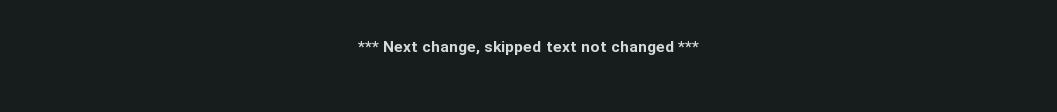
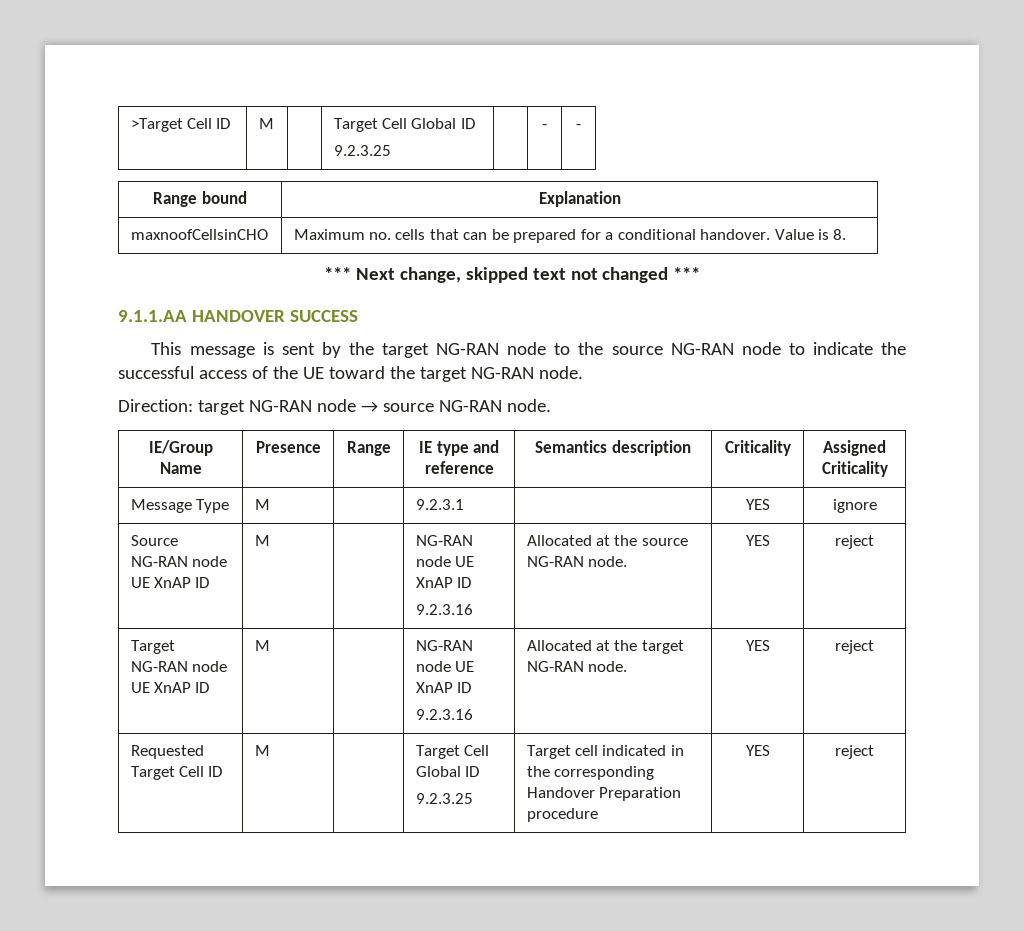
+ >Target Cell ID | M | | Target Cell Global ID
+ 9.2.3.25 | | - | -
+ Range bound | Explanation
+ maxnoofCellsinCHO | Maximum no. cells that can be prepared for a conditional handover. Value is 8.
+ 9.1.1.AA HANDOVER SUCCESS
+ This message is sent by the target NG-RAN node to the source NG-RAN node to indicate the successful access of the UE toward the target NG-RAN node.
+ Direction: target NG-RAN node → source NG-RAN node.
+ IE/Group Name | Presence | Range | IE type and reference | Semantics description | Criticality | Assigned Criticality
+ Message Type | M | | 9.2.3.1 | | YES | ignore
+ Source NG-RAN node UE XnAP ID | M | | NG-RAN node UE XnAP ID
+ 9.2.3.16 | Allocated at the source NG-RAN node. | YES | reject
+ Target NG-RAN node UE XnAP ID | M | | NG-RAN node UE XnAP ID
+ 9.2.3.16 | Allocated at the target NG-RAN node. | YES | reject
+ Requested Target Cell ID | M | | Target Cell Global ID
+ 9.2.3.25 | Target cell indicated in the corresponding Handover Preparation procedure | YES | reject

